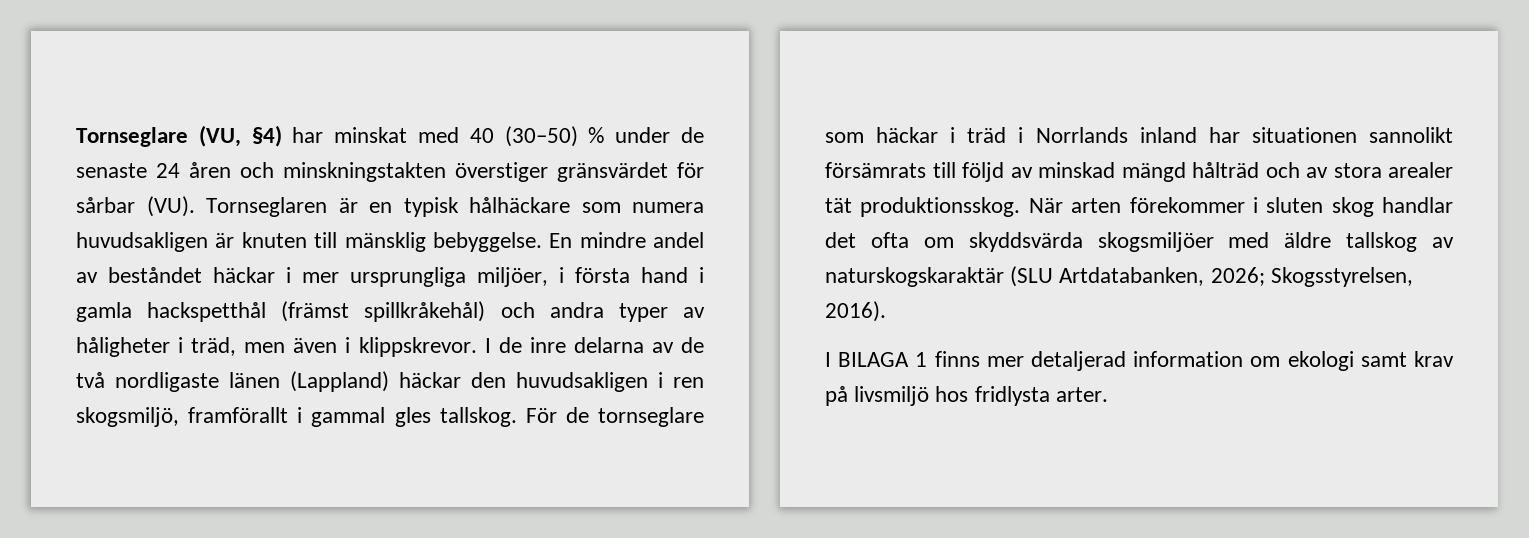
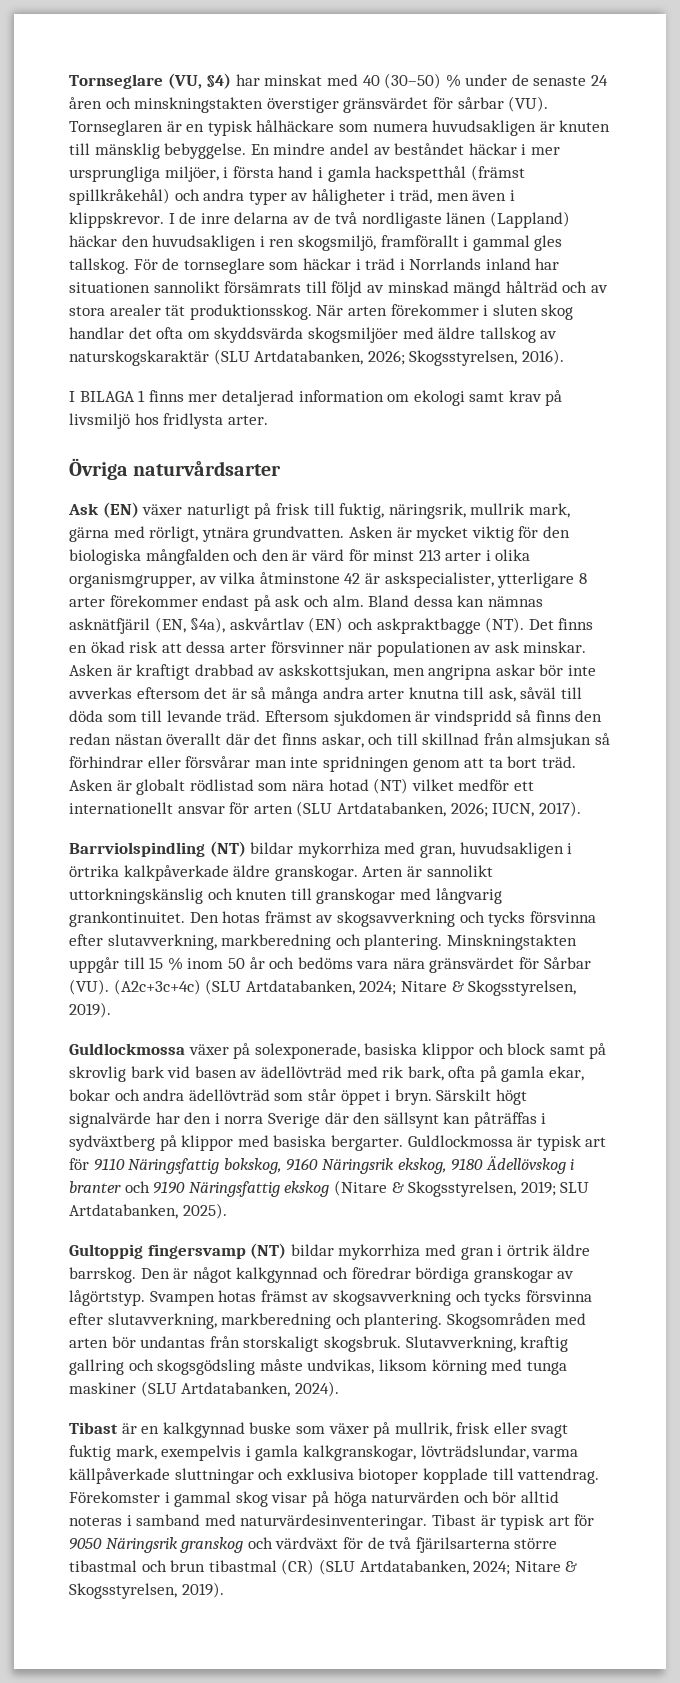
+ Övriga naturvårdsarter
+ Ask (EN) växer naturligt på frisk till fuktig, näringsrik, mullrik mark, gärna med rörligt, ytnära grundvatten. Asken är mycket viktig för den biologiska mångfalden och den är värd för minst 213 arter i olika organismgrupper, av vilka åtminstone 42 är askspecialister, ytterligare 8 arter förekommer endast på ask och alm. Bland dessa kan nämnas asknätfjäril (EN, §4a), askvårtlav (EN) och askpraktbagge (NT). Det finns en ökad risk att dessa arter försvinner när populationen av ask minskar. Asken är kraftigt drabbad av askskottsjukan, men angripna askar bör inte avverkas eftersom det är så många andra arter knutna till ask, såväl till döda som till levande träd. Eftersom sjukdomen är vindspridd så finns den redan nästan överallt där det finns askar, och till skillnad från almsjukan så förhindrar eller försvårar man inte spridningen genom att ta bort träd. Asken är globalt rödlistad som nära hotad (NT) vilket medför ett internationellt ansvar för arten (SLU Artdatabanken, 2026; IUCN, 2017).
+ Barrviolspindling (NT) bildar mykorrhiza med gran, huvudsakligen i örtrika kalkpåverkade äldre granskogar. Arten är sannolikt uttorkningskänslig och knuten till granskogar med långvarig grankontinuitet. Den hotas främst av skogsavverkning och tycks försvinna efter slutavverkning, markberedning och plantering. Minskningstakten uppgår till 15 % inom 50 år och bedöms vara nära gränsvärdet för Sårbar (VU). (A2c+3c+4c) (SLU Artdatabanken, 2024; Nitare & Skogsstyrelsen, 2019).
+ Guldlockmossa växer på solexponerade, basiska klippor och block samt på skrovlig bark vid basen av ädellövträd med rik bark, ofta på gamla ekar, bokar och andra ädellövträd som står öppet i bryn. Särskilt högt signalvärde har den i norra Sverige där den sällsynt kan påträffas i sydväxtberg på klippor med basiska bergarter. Guldlockmossa är typisk art för 9110 Näringsfattig bokskog, 9160 Näringsrik ekskog, 9180 Ädellövskog i branter och 9190 Näringsfattig ekskog (Nitare & Skogsstyrelsen, 2019; SLU Artdatabanken, 2025).
+ Gultoppig fingersvamp (NT) bildar mykorrhiza med gran i örtrik äldre barrskog. Den är något kalkgynnad och föredrar bördiga granskogar av lågörtstyp. Svampen hotas främst av skogsavverkning och tycks försvinna efter slutavverkning, markberedning och plantering. Skogsområden med arten bör undantas från storskaligt skogsbruk. Slutavverkning, kraftig gallring och skogsgödsling måste undvikas, liksom körning med tunga maskiner (SLU Artdatabanken, 2024).
+ Tibast är en kalkgynnad buske som växer på mullrik, frisk eller svagt fuktig mark, exempelvis i gamla kalkgranskogar, lövträdslundar, varma källpåverkade sluttningar och exklusiva biotoper kopplade till vattendrag. Förekomster i gammal skog visar på höga naturvärden och bör alltid noteras i samband med naturvärdesinventeringar. Tibast är typisk art för 9050 Näringsrik granskog och värdväxt för de två fjärilsarterna större tibastmal och brun tibastmal (CR) (SLU Artdatabanken, 2024; Nitare & Skogsstyrelsen, 2019).

